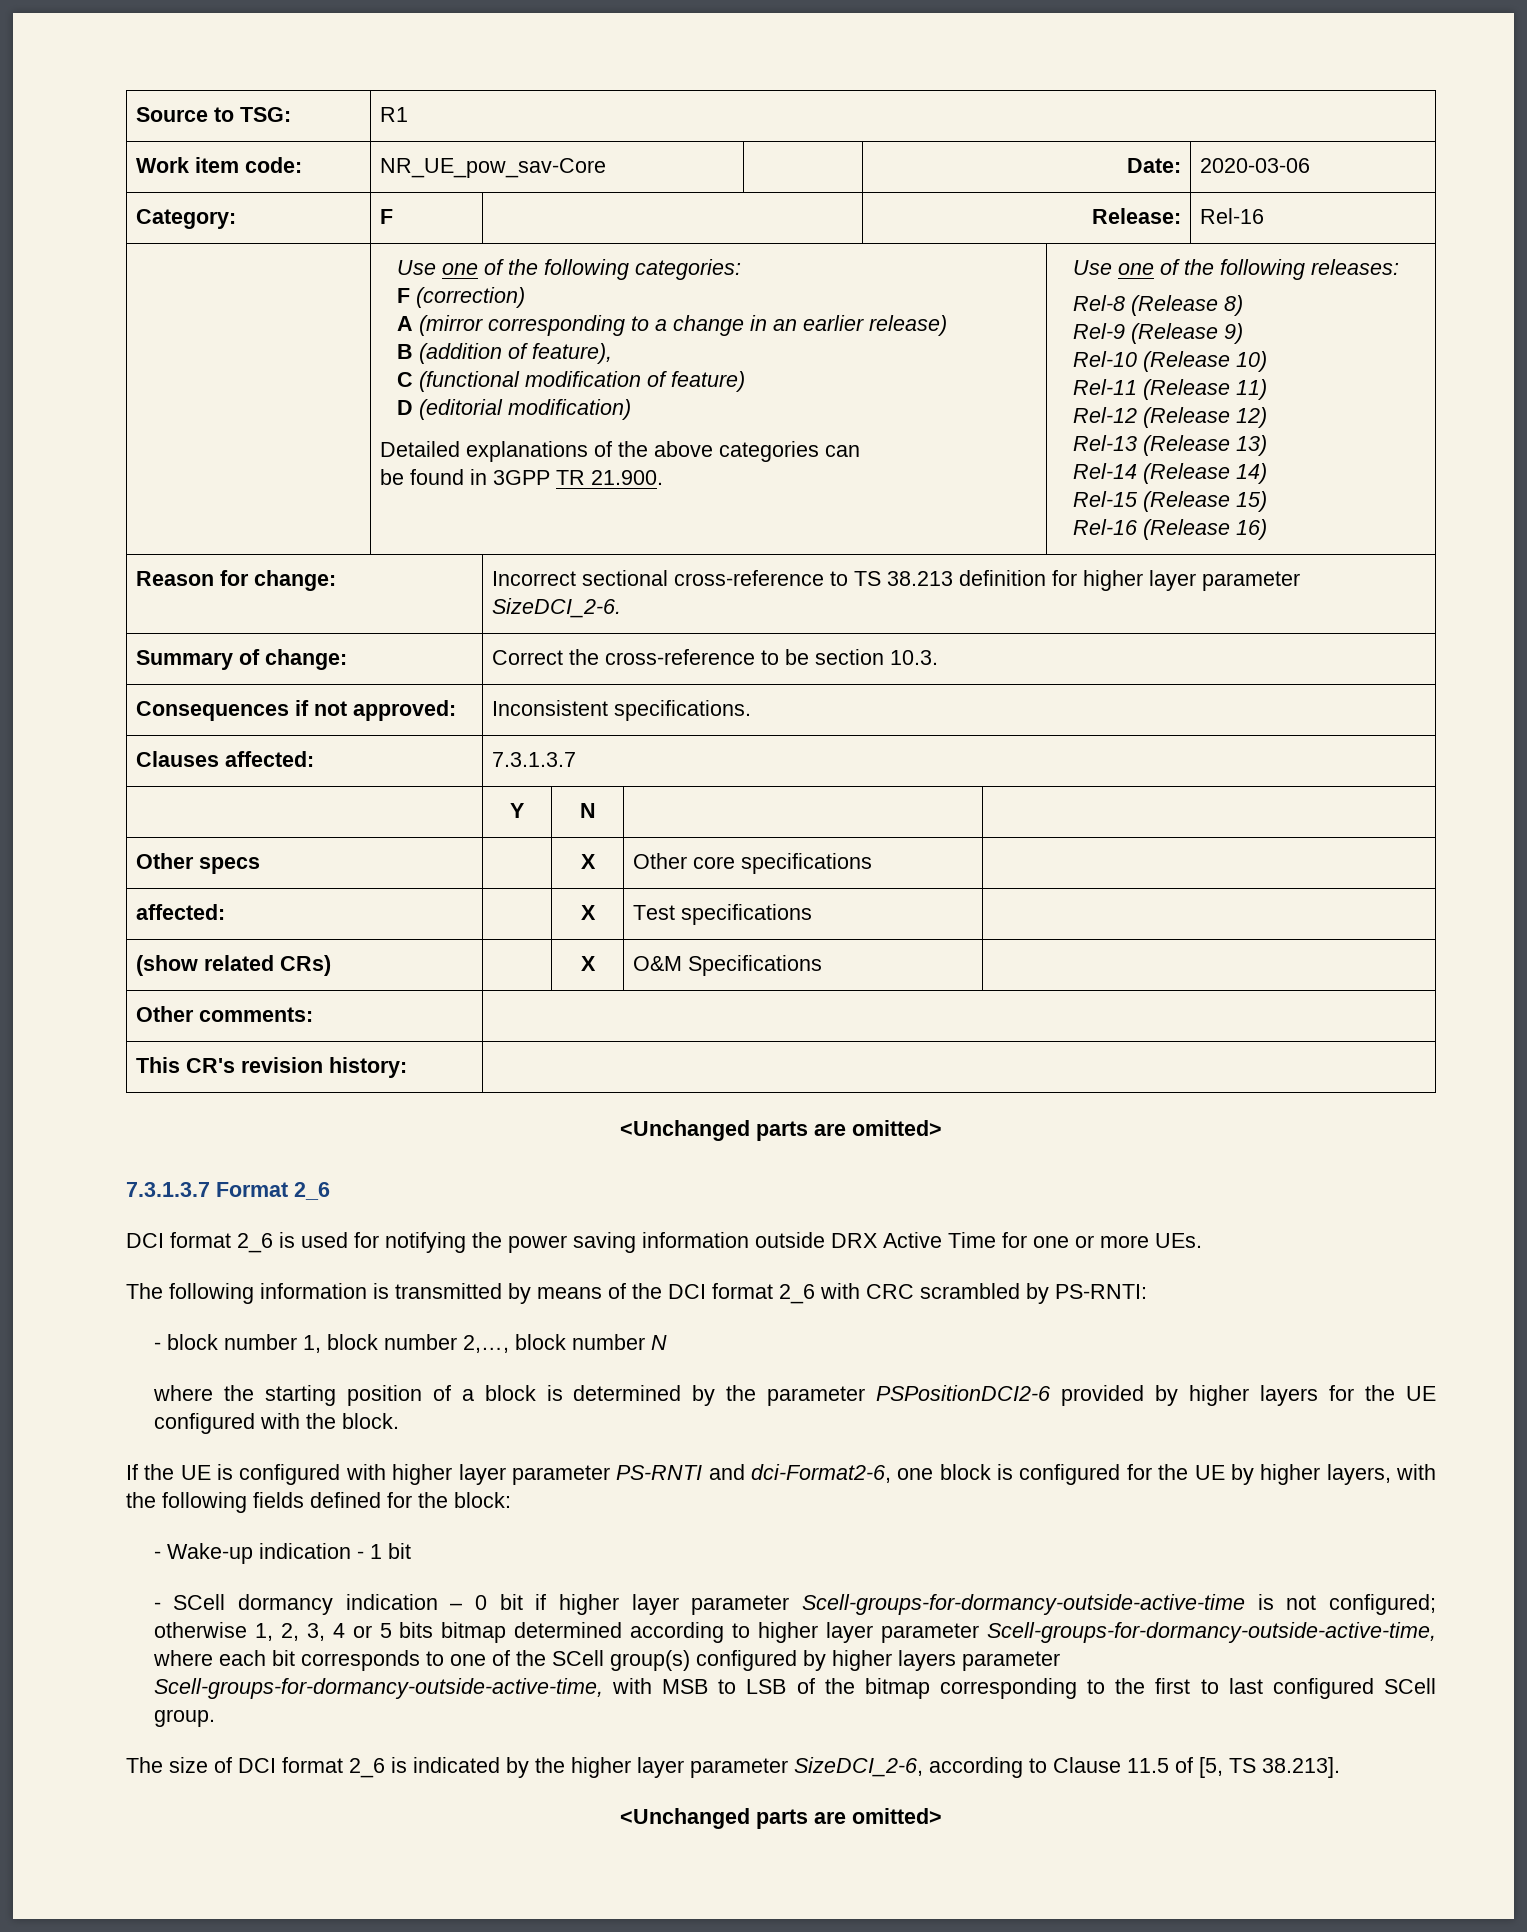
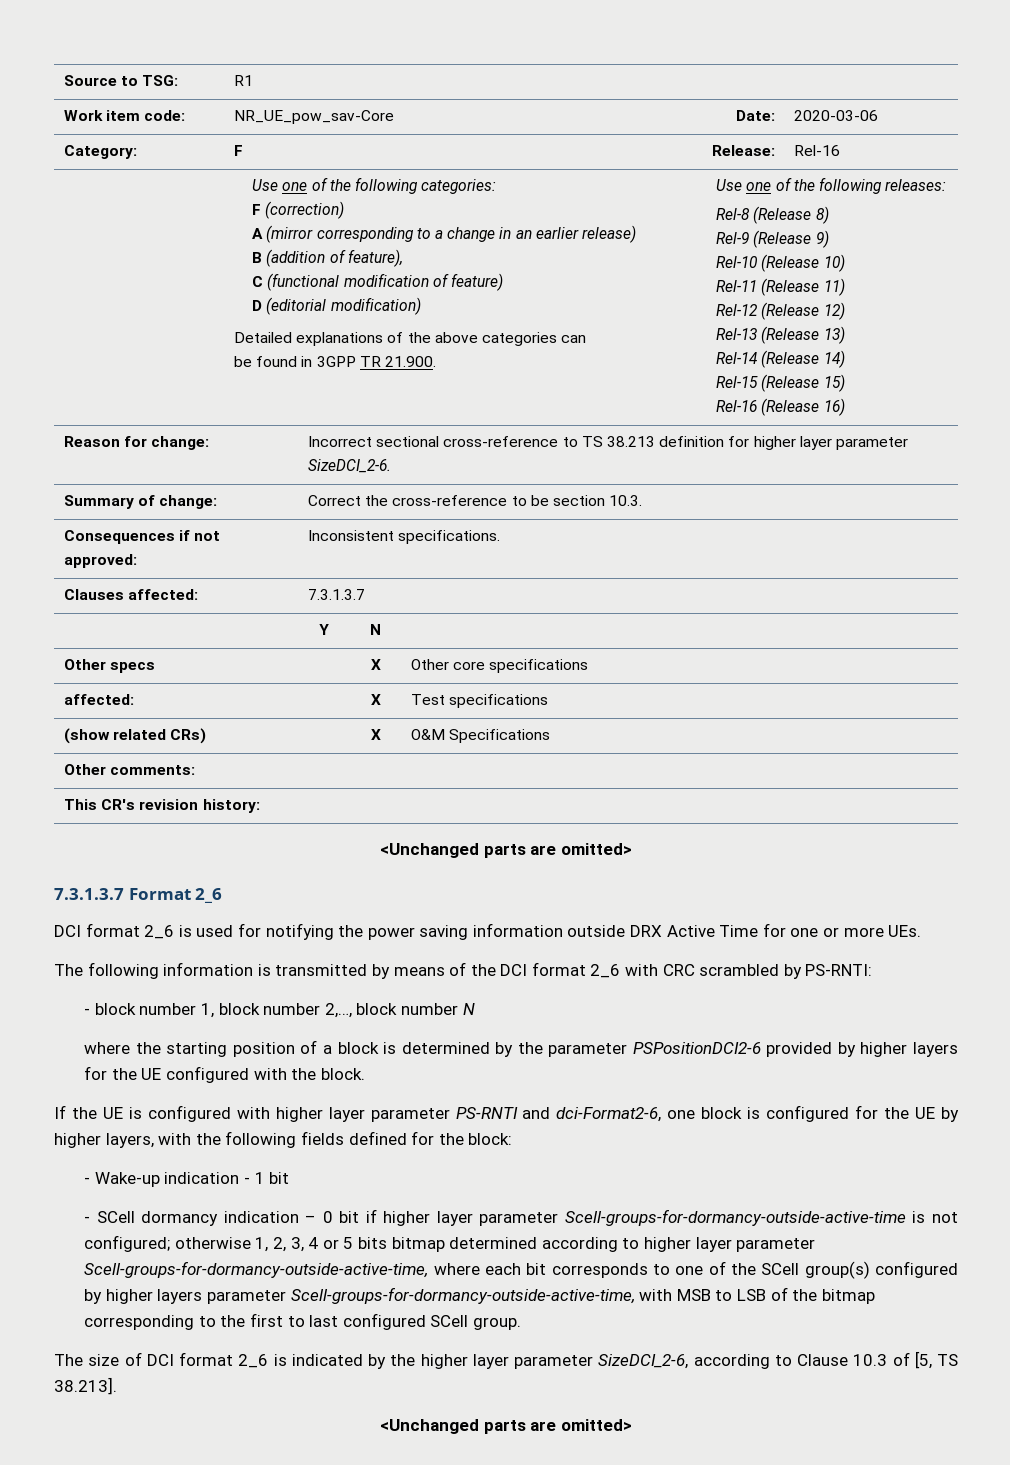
- The size of DCI format 2_6 is indicated by the higher layer parameter SizeDCI_2-6, according to Clause 11.5 of [5, TS 38.213].
+ The size of DCI format 2_6 is indicated by the higher layer parameter SizeDCI_2-6, according to Clause 10.3 of [5, TS 38.213].

